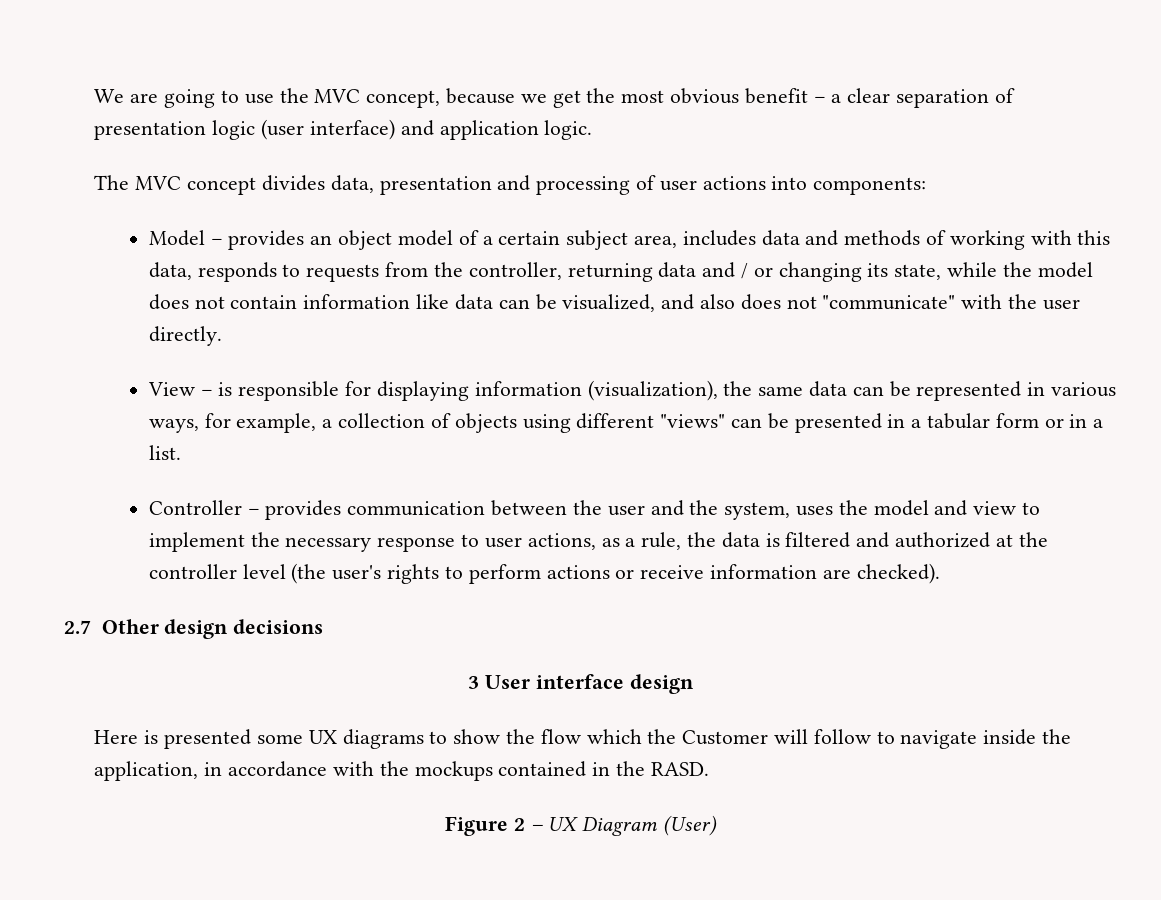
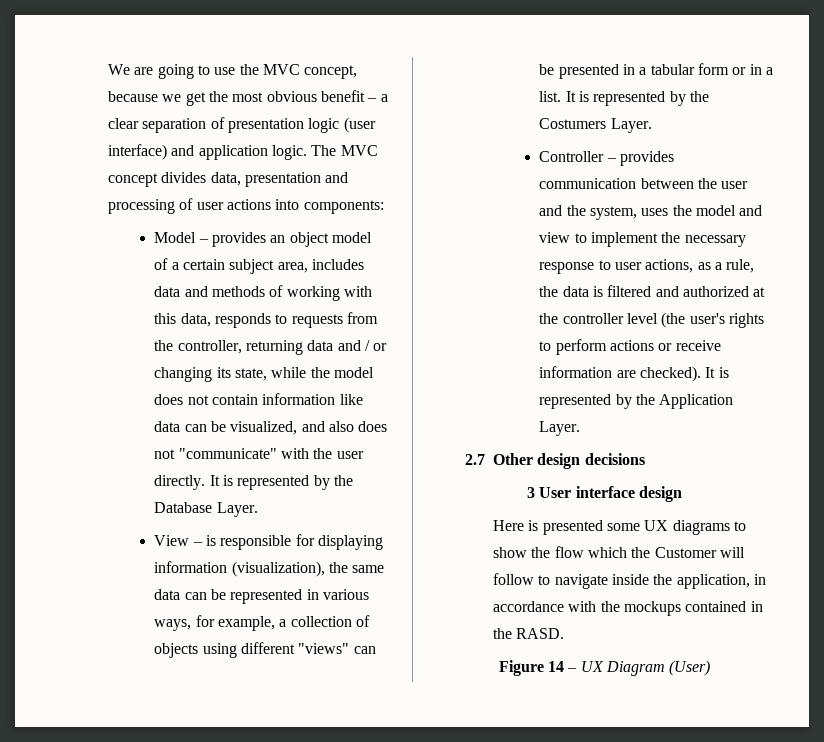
- We are going to use the MVC concept, because we get the most obvious benefit – a clear separation of presentation logic (user interface) and application logic.
- The MVC concept divides data, presentation and processing of user actions into components:
+ We are going to use the MVC concept, because we get the most obvious benefit – a clear separation of presentation logic (user interface) and application logic. The MVC concept divides data, presentation and processing of user actions into components:
+ It is represented by the Database Layer.
+ It is represented by the Costumers Layer.
+ It is represented by the Application Layer.
- Figure 2 – UX Diagram (User)
+ Figure 14 – UX Diagram (User)

